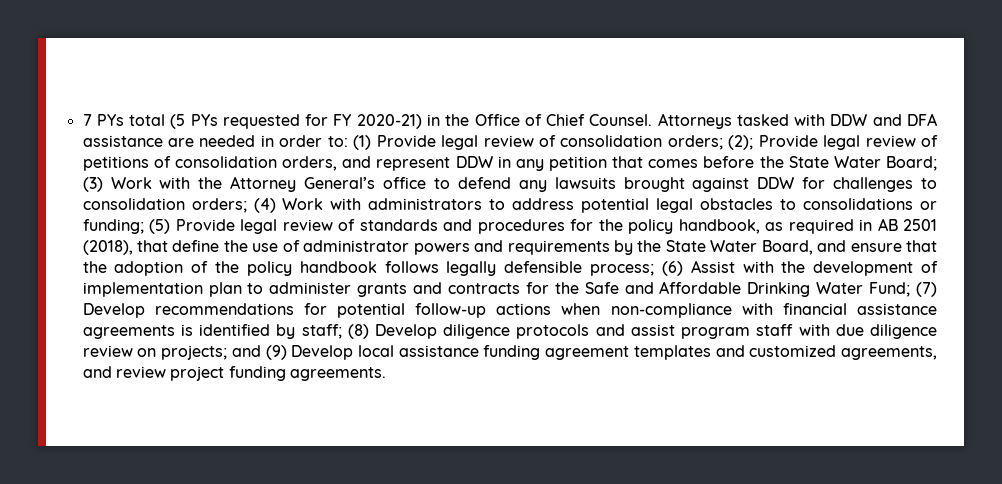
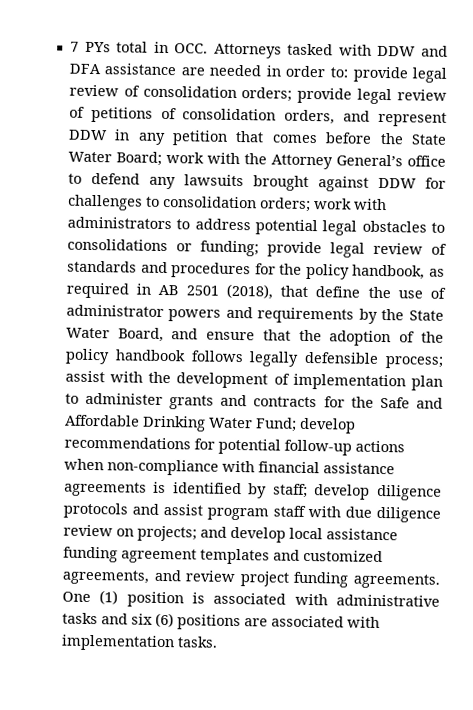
- 7 PYs total (5 PYs requested for FY 2020-21) in the Office of Chief Counsel. Attorneys tasked with DDW and DFA assistance are needed in order to:
+ 7 PYs total in OCC. Attorneys tasked with DDW and DFA assistance are needed in order to:
- (1) Provide legal review of consolidation orders;
+ provide legal review of consolidation orders;
- (2); Provide legal review of petitions of consolidation orders, and represent DDW in any petition that comes before the State Water Board;
+ provide legal review of petitions of consolidation orders, and represent DDW in any petition that comes before the State Water Board;
- (3) Work with the Attorney General’s office to defend any lawsuits brought against DDW for challenges to consolidation orders;
+ work with the Attorney General’s office to defend any lawsuits brought against DDW for challenges to consolidation orders;
- (4) Work with administrators to address potential legal obstacles to consolidations or funding;
+ work with administrators to address potential legal obstacles to consolidations or funding;
- (5) Provide legal review of standards and procedures for the policy handbook, as required in AB 2501 (2018), that define the use of administrator powers and requirements by the State Water Board, and ensure that the adoption of the policy handbook follows legally defensible process;
+ provide legal review of standards and procedures for the policy handbook, as required in AB 2501 (2018), that define the use of administrator powers and requirements by the State Water Board, and ensure that the adoption of the policy handbook follows legally defensible process;
- (6) Assist with the development of implementation plan to administer grants and contracts for the Safe and Affordable Drinking Water Fund;
+ assist with the development of implementation plan to administer grants and contracts for the Safe and Affordable Drinking Water Fund;
- (7) Develop recommendations for potential follow-up actions when non-compliance with financial assistance agreements is identified by staff;
+ develop recommendations for potential follow-up actions when non-compliance with financial assistance agreements is identified by staff;
- (8) Develop diligence protocols and assist program staff with due diligence review on projects;
+ develop diligence protocols and assist program staff with due diligence review on projects;
- and (9) Develop local assistance funding agreement templates and customized agreements, and review project funding agreements.
+ and develop local assistance funding agreement templates and customized agreements, and review project funding agreements.
+ One (1) position is associated with administrative tasks and six (6) positions are associated with implementation tasks.

